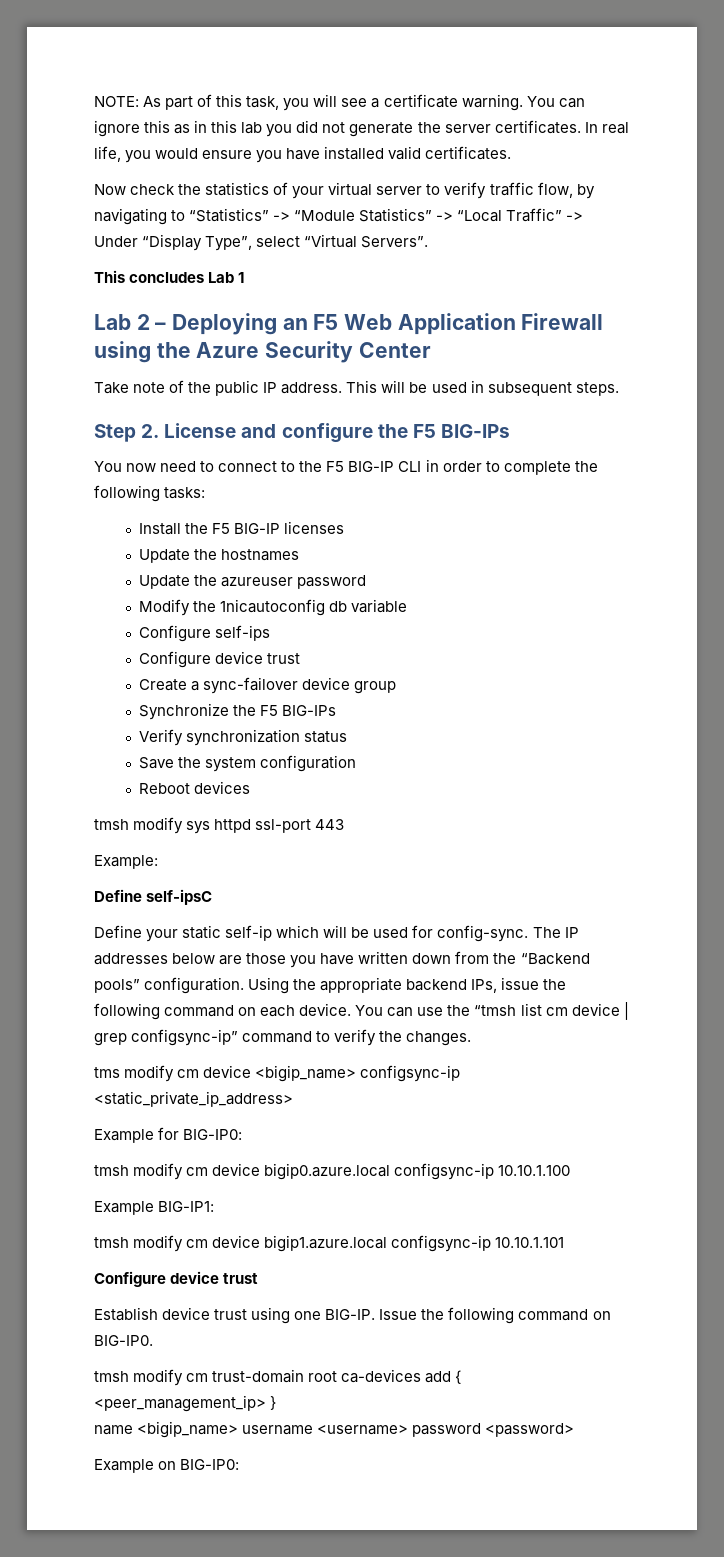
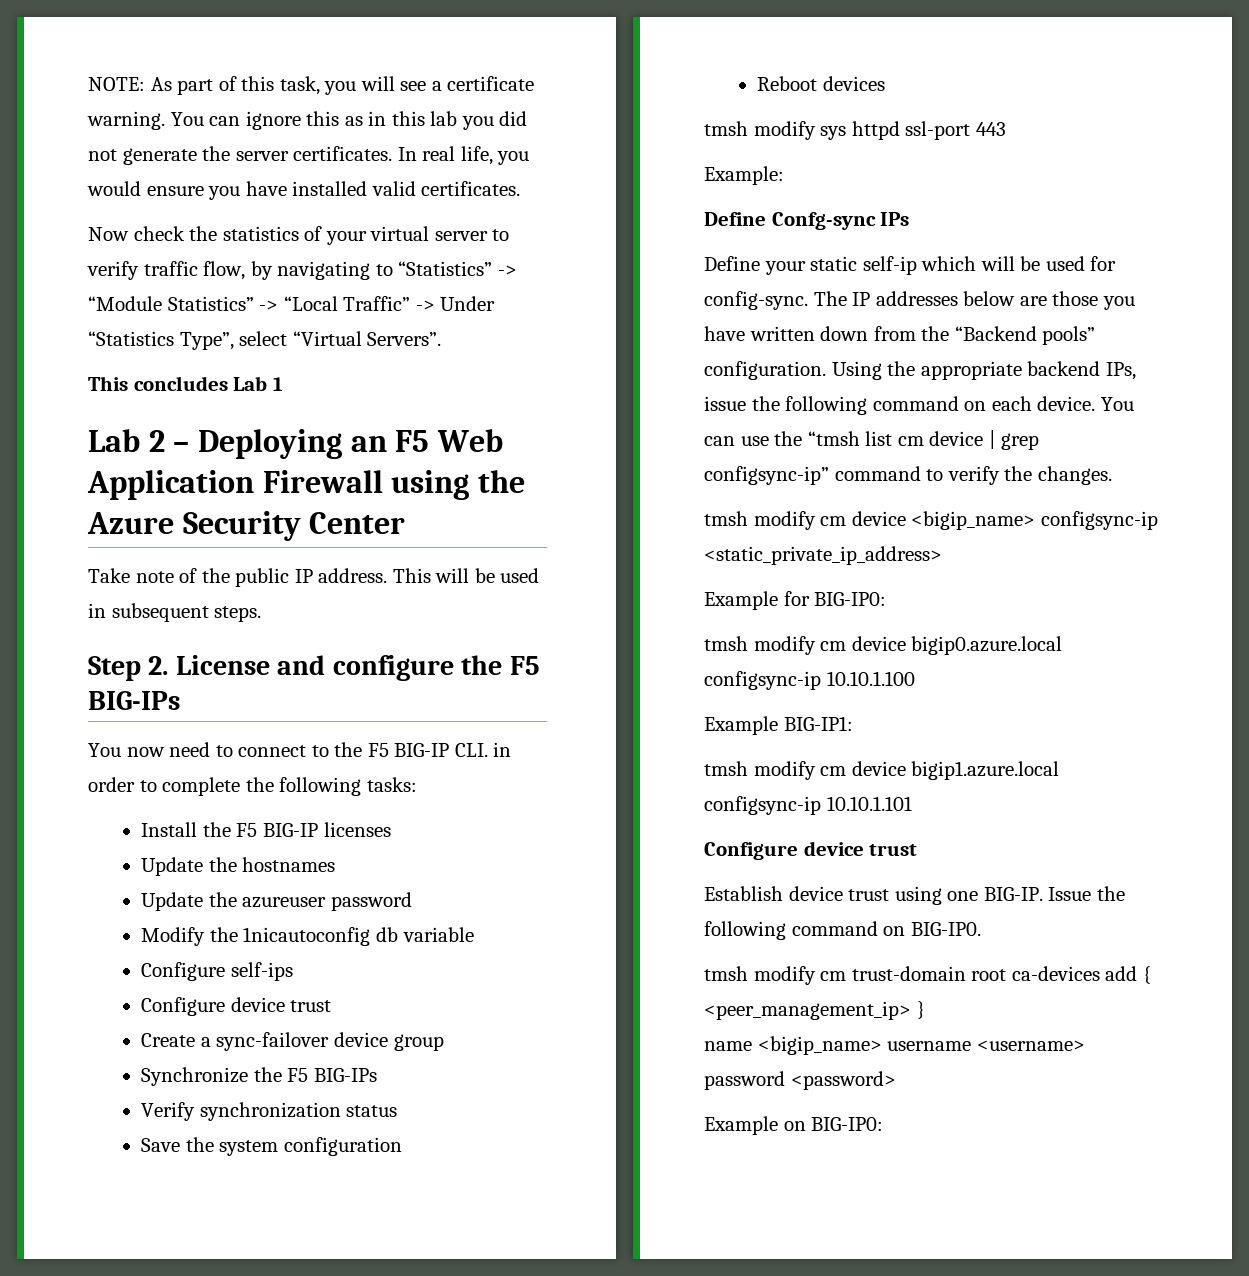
- Now check the statistics of your virtual server to verify traffic flow, by navigating to “Statistics” -> “Module Statistics” -> “Local Traffic” -> Under “Display Type”, select “Virtual Servers”.
+ Now check the statistics of your virtual server to verify traffic flow, by navigating to “Statistics” -> “Module Statistics” -> “Local Traffic” -> Under “Statistics Type”, select “Virtual Servers”.
- You now need to connect to the F5 BIG-IP CLI in order to complete the following tasks:
+ You now need to connect to the F5 BIG-IP CLI. in order to complete the following tasks:
- Define self-ipsC
+ Define Confg-sync IPs
- tms modify cm device <bigip_name> configsync-ip <static_private_ip_address>
+ tmsh modify cm device <bigip_name> configsync-ip <static_private_ip_address>

